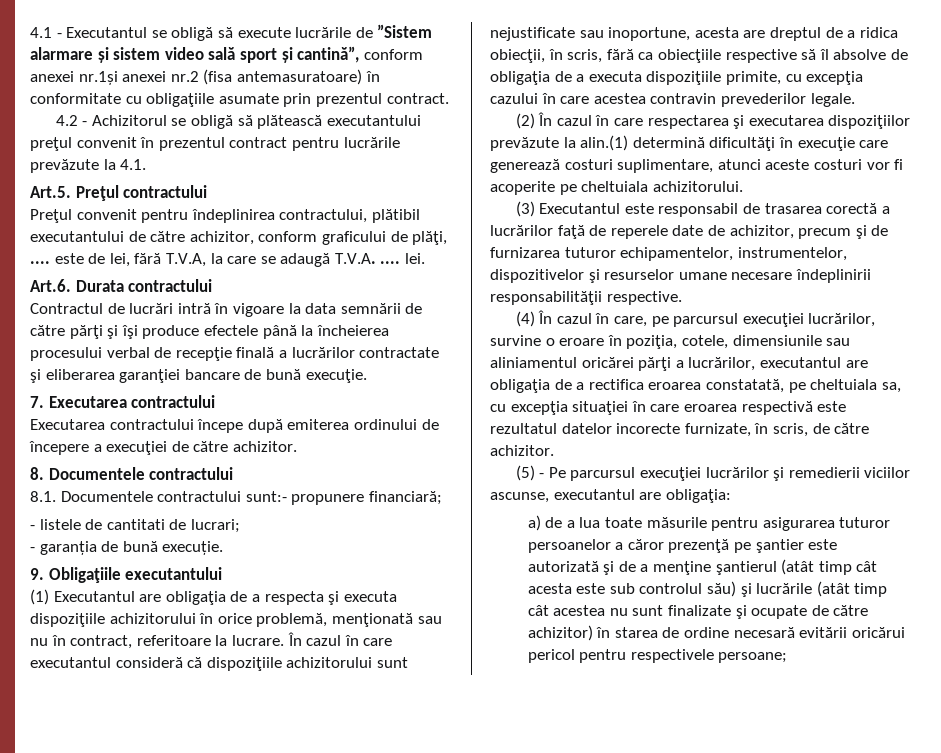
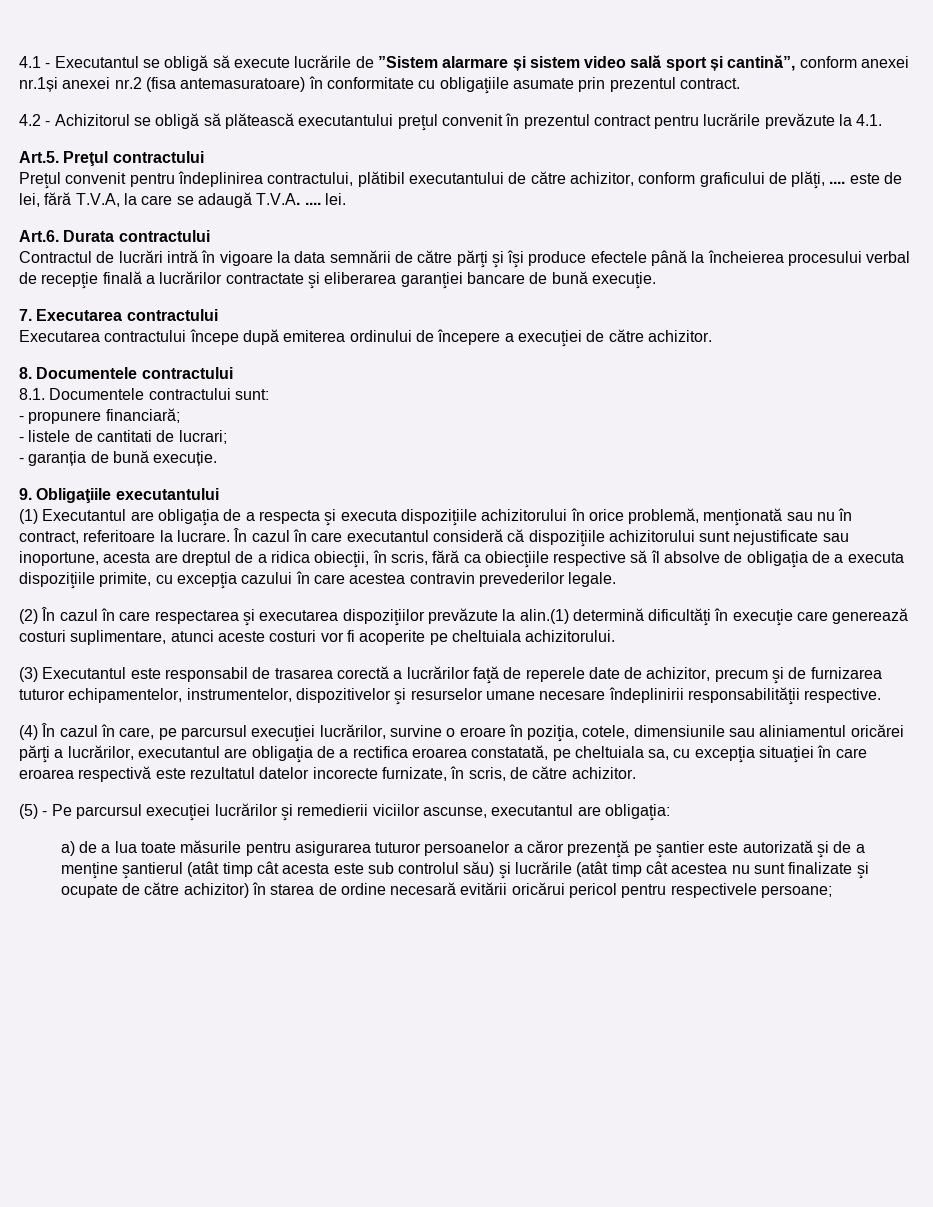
- 8.1. Documentele contractului sunt:- propunere financiară;
+ 8.1. Documentele contractului sunt:
+ - propunere financiară;

